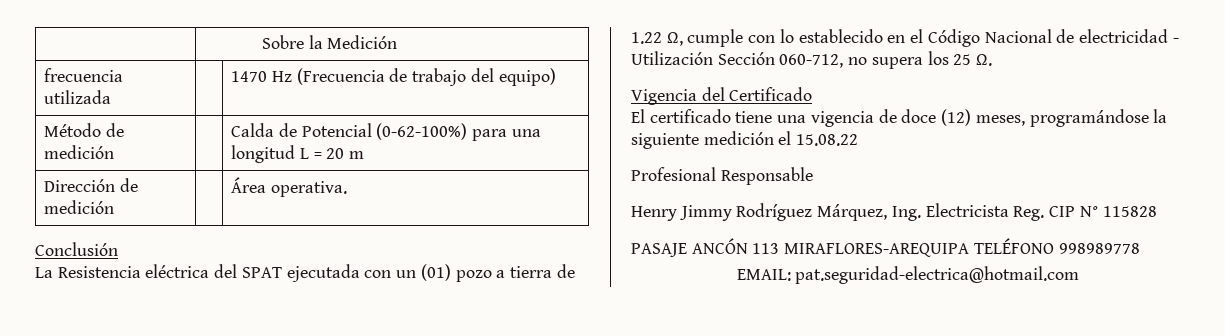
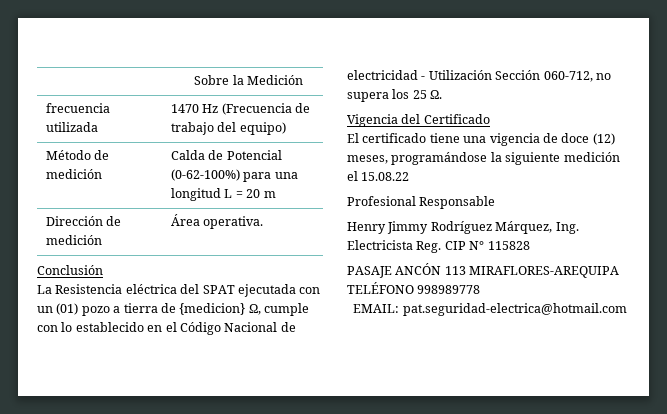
- La Resistencia eléctrica del SPAT ejecutada con un (01) pozo a tierra de 1.22 Ω, cumple con lo establecido en el Código Nacional de electricidad - Utilización Sección 060-712, no supera los 25 Ω.
+ La Resistencia eléctrica del SPAT ejecutada con un (01) pozo a tierra de {medicion} Ω, cumple con lo establecido en el Código Nacional de electricidad - Utilización Sección 060-712, no supera los 25 Ω.

